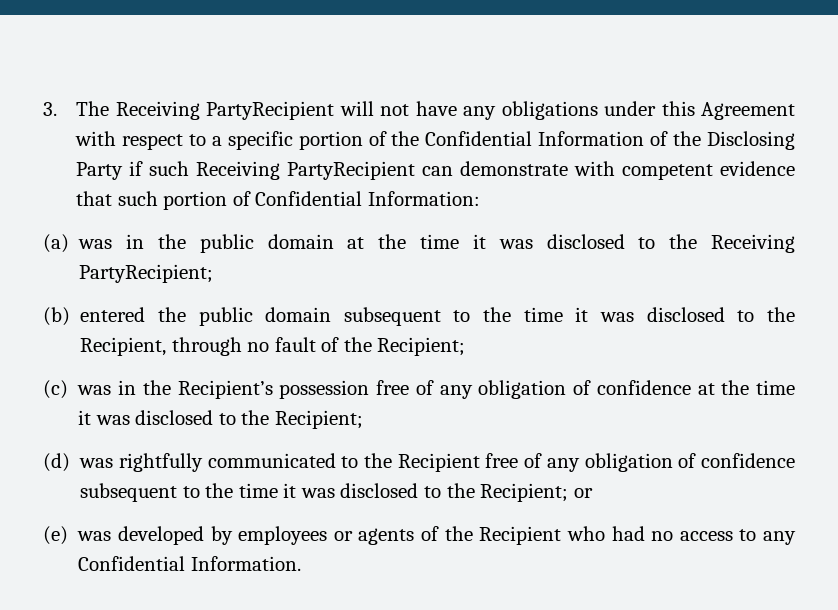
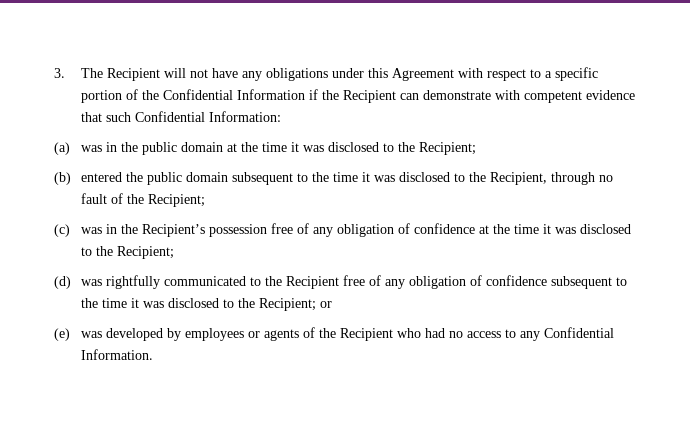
- 3. The Receiving PartyRecipient will not have any obligations under this Agreement with respect to a specific portion of the Confidential Information of the Disclosing Party if such Receiving PartyRecipient can demonstrate with competent evidence that such portion of Confidential Information:
+ 3. The Recipient will not have any obligations under this Agreement with respect to a specific portion of the Confidential Information if the Recipient can demonstrate with competent evidence that such Confidential Information:
- (a) was in the public domain at the time it was disclosed to the Receiving PartyRecipient;
+ (a) was in the public domain at the time it was disclosed to the Recipient;

